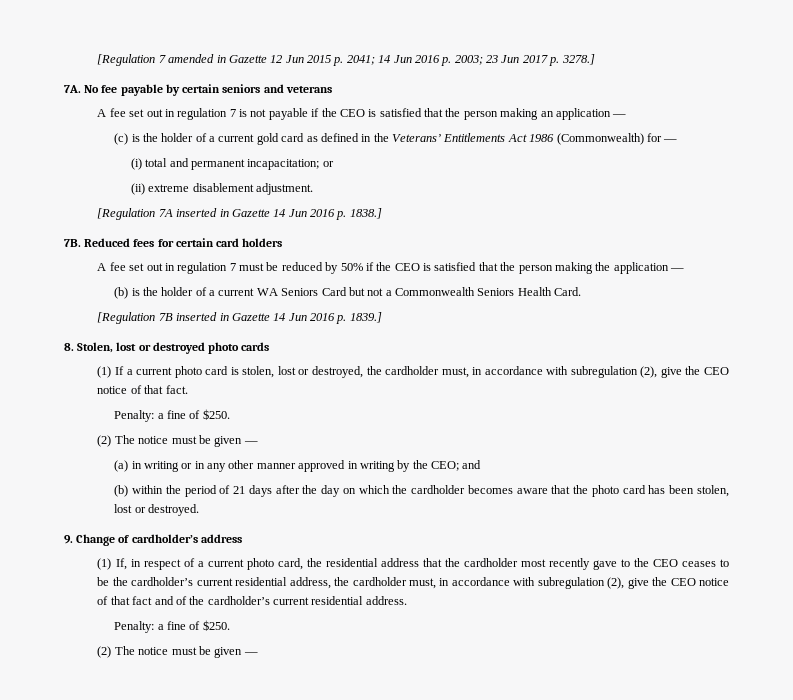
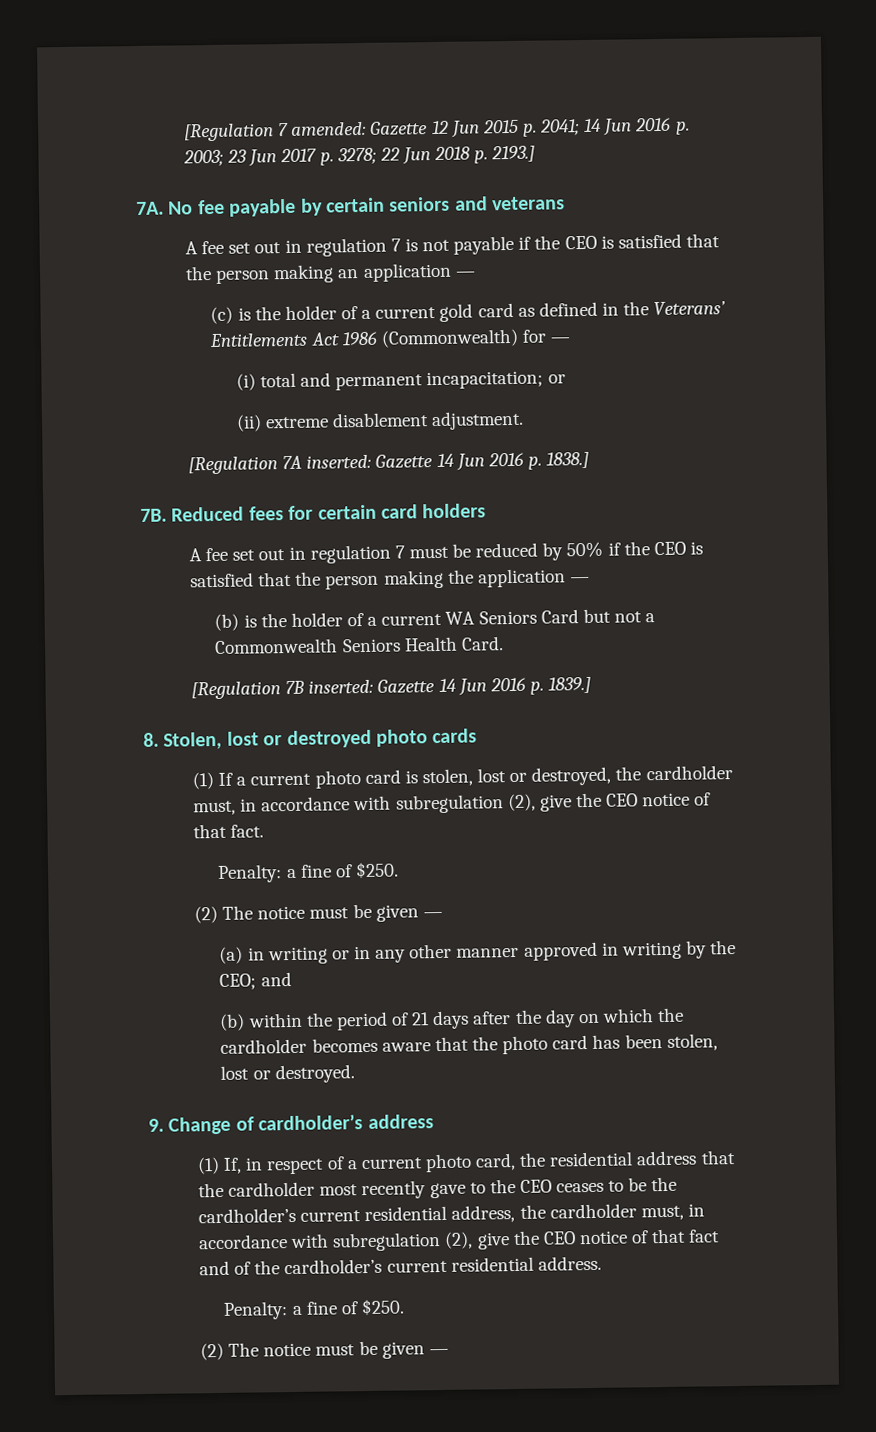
- [Regulation 7 amended in Gazette 12 Jun 2015 p. 2041; 14 Jun 2016 p. 2003; 23 Jun 2017 p. 3278.]
+ [Regulation 7 amended: Gazette 12 Jun 2015 p. 2041; 14 Jun 2016 p. 2003; 23 Jun 2017 p. 3278; 22 Jun 2018 p. 2193.]
- [Regulation 7A inserted in Gazette 14 Jun 2016 p. 1838.]
+ [Regulation 7A inserted: Gazette 14 Jun 2016 p. 1838.]
- [Regulation 7B inserted in Gazette 14 Jun 2016 p. 1839.]
+ [Regulation 7B inserted: Gazette 14 Jun 2016 p. 1839.]

